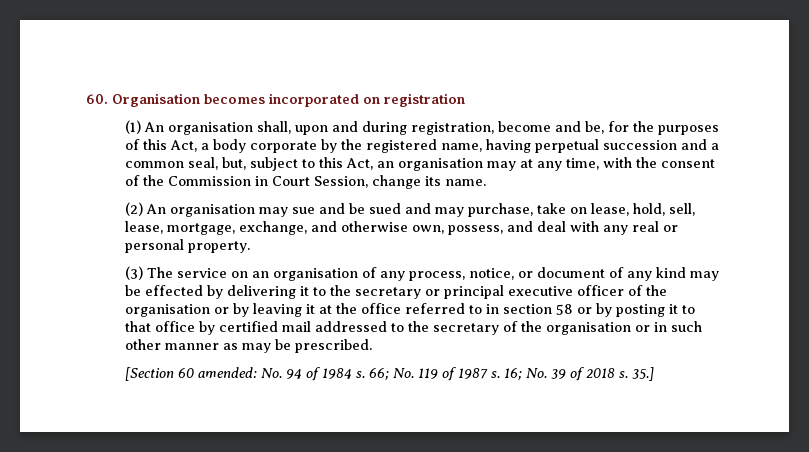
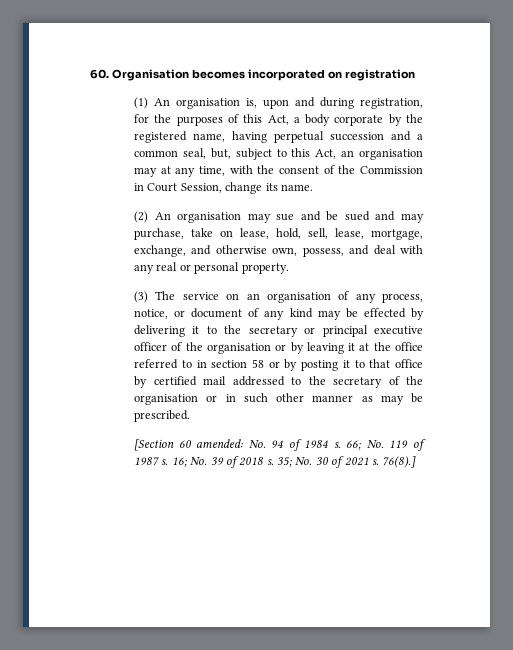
- (1) An organisation shall, upon and during registration, become and be, for the purposes of this Act, a body corporate by the registered name, having perpetual succession and a common seal, but, subject to this Act, an organisation may at any time, with the consent of the Commission in Court Session, change its name.
+ (1) An organisation is, upon and during registration, for the purposes of this Act, a body corporate by the registered name, having perpetual succession and a common seal, but, subject to this Act, an organisation may at any time, with the consent of the Commission in Court Session, change its name.
- 35.]
+ 35; No. 30 of 2021 s. 76(8).]

